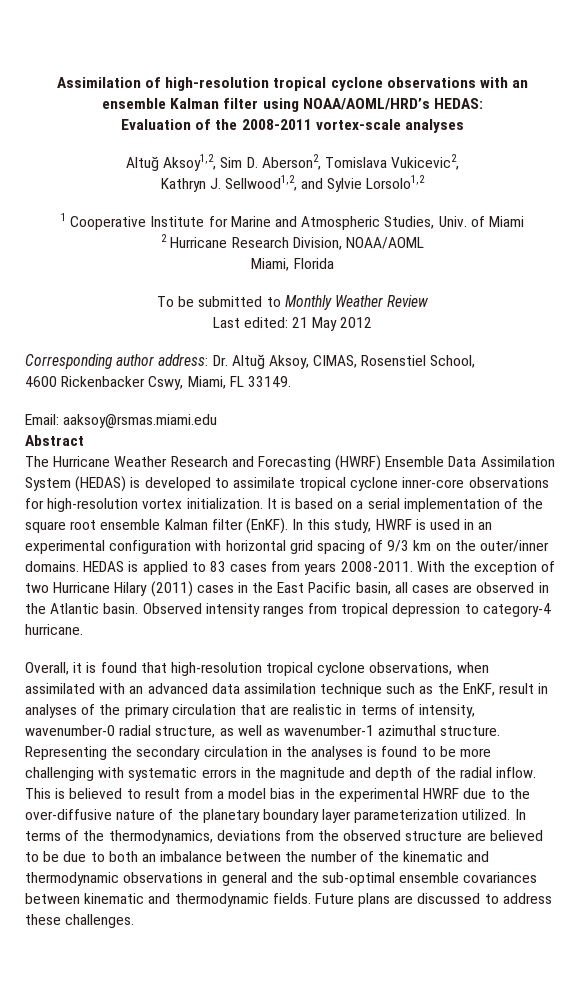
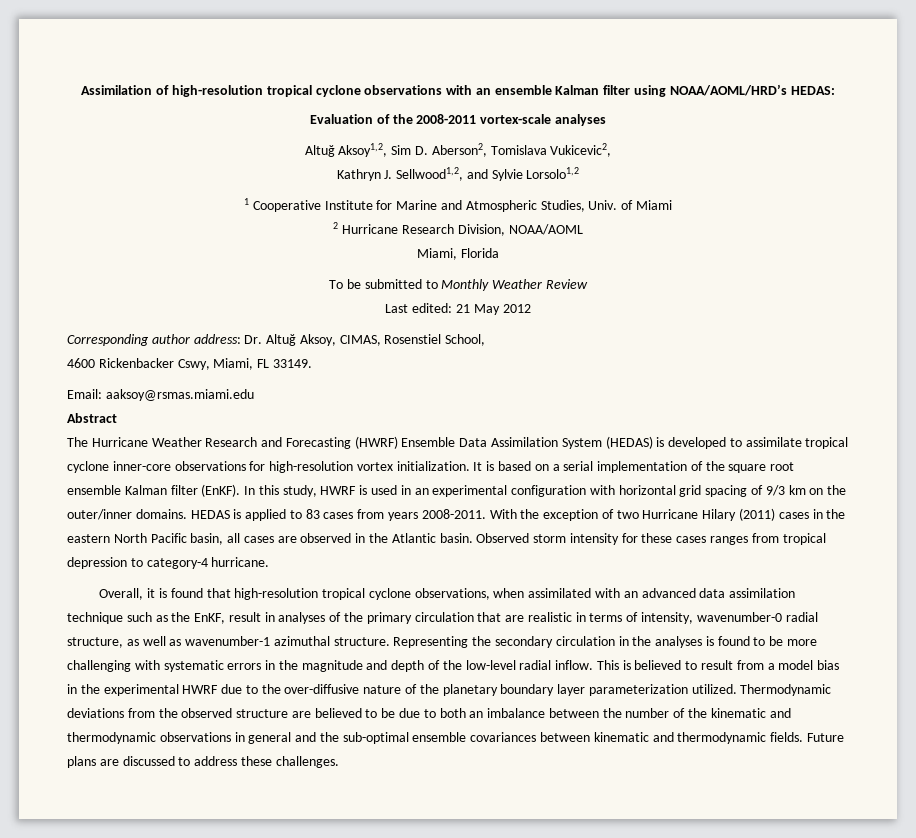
- With the exception of two Hurricane Hilary (2011) cases in the East Pacific basin, all cases are observed in the Atlantic basin.
+ With the exception of two Hurricane Hilary (2011) cases in the eastern North Pacific basin, all cases are observed in the Atlantic basin.
- Observed intensity ranges from tropical depression to category-4 hurricane.
+ Observed storm intensity for these cases ranges from tropical depression to category-4 hurricane.
- Representing the secondary circulation in the analyses is found to be more challenging with systematic errors in the magnitude and depth of the radial inflow.
+ Representing the secondary circulation in the analyses is found to be more challenging with systematic errors in the magnitude and depth of the low-level radial inflow.
- In terms of the thermodynamics, deviations from the observed structure are believed to be due to both an imbalance between the number of the kinematic and thermodynamic observations in general and the sub-optimal ensemble covariances between kinematic and thermodynamic fields.
+ Thermodynamic deviations from the observed structure are believed to be due to both an imbalance between the number of the kinematic and thermodynamic observations in general and the sub-optimal ensemble covariances between kinematic and thermodynamic fields.

